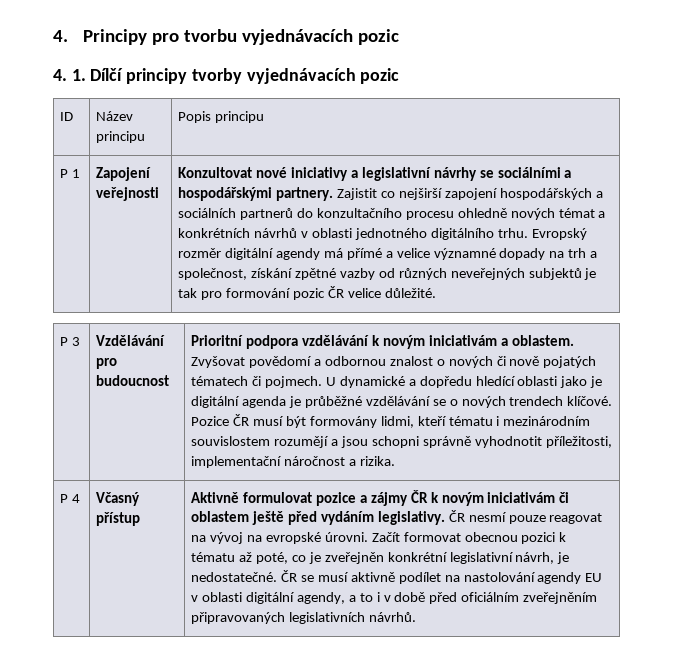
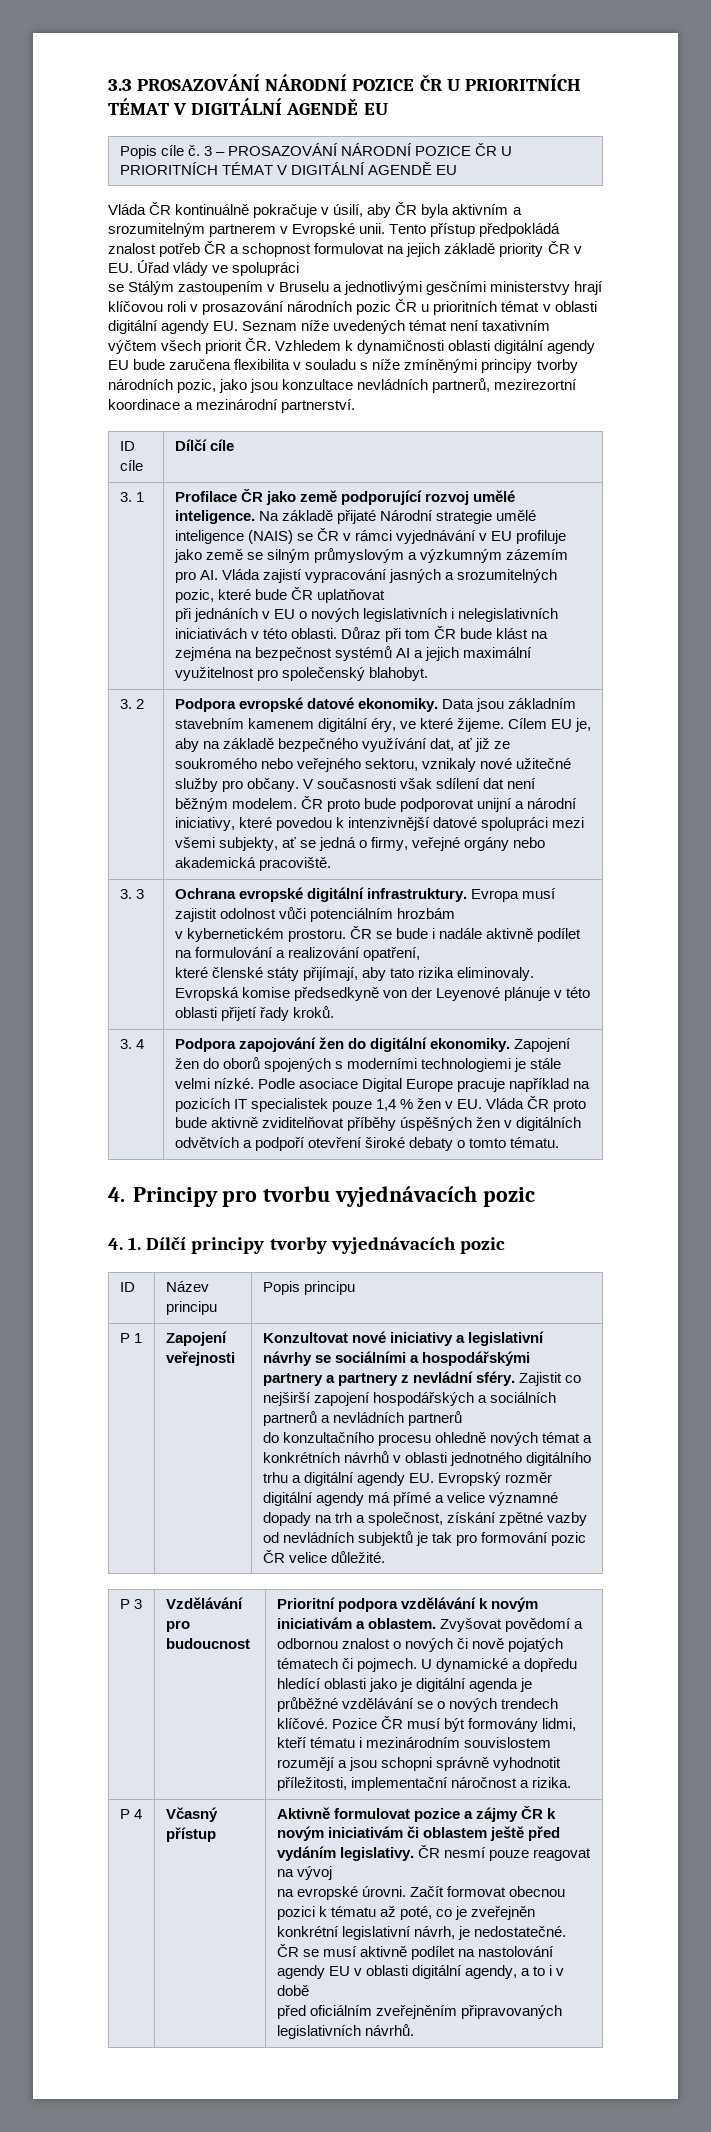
+ 3.3 PROSAZOVÁNÍ NÁRODNÍ POZICE ČR U PRIORITNÍCH TÉMAT V DIGITÁLNÍ AGENDĚ EU
+ Popis cíle č. 3 – PROSAZOVÁNÍ NÁRODNÍ POZICE ČR U PRIORITNÍCH TÉMAT V DIGITÁLNÍ AGENDĚ EU
+ Vláda ČR kontinuálně pokračuje v úsilí, aby ČR byla aktivním a srozumitelným partnerem v Evropské unii. Tento přístup předpokládá znalost potřeb ČR a schopnost formulovat na jejich základě priority ČR v EU. Úřad vlády ve spolupráci
+ se Stálým zastoupením v Bruselu a jednotlivými gesčními ministerstvy hrají klíčovou roli v prosazování národních pozic ČR u prioritních témat v oblasti digitální agendy EU. Seznam níže uvedených témat není taxativním výčtem všech priorit ČR. Vzhledem k dynamičnosti oblasti digitální agendy EU bude zaručena flexibilita v souladu s níže zmíněnými principy tvorby národních pozic, jako jsou konzultace nevládních partnerů, mezirezortní koordinace a mezinárodní partnerství.
+ ID cíle | Dílčí cíle
+ 3. 1 | Profilace ČR jako země podporující rozvoj umělé inteligence. Na základě přijaté Národní strategie umělé inteligence (NAIS) se ČR v rámci vyjednávání v EU profiluje jako země se silným průmyslovým a výzkumným zázemím pro AI. Vláda zajistí vypracování jasných a srozumitelných pozic, které bude ČR uplatňovat
+ při jednáních v EU o nových legislativních i nelegislativních iniciativách v této oblasti. Důraz při tom ČR bude klást na zejména na bezpečnost systémů AI a jejich maximální využitelnost pro společenský blahobyt.
+ 3. 2 | Podpora evropské datové ekonomiky. Data jsou základním stavebním kamenem digitální éry, ve které žijeme. Cílem EU je, aby na základě bezpečného využívání dat, ať již ze soukromého nebo veřejného sektoru, vznikaly nové užitečné služby pro občany. V současnosti však sdílení dat není běžným modelem. ČR proto bude podporovat unijní a národní iniciativy, které povedou k intenzivnější datové spolupráci mezi všemi subjekty, ať se jedná o firmy, veřejné orgány nebo akademická pracoviště.
+ 3. 3 | Ochrana evropské digitální infrastruktury. Evropa musí zajistit odolnost vůči potenciálním hrozbám
+ v kybernetickém prostoru. ČR se bude i nadále aktivně podílet na formulování a realizování opatření,
+ které členské státy přijímají, aby tato rizika eliminovaly. Evropská komise předsedkyně von der Leyenové plánuje v této oblasti přijetí řady kroků.
+ 3. 4 | Podpora zapojování žen do digitální ekonomiky. Zapojení žen do oborů spojených s moderními technologiemi je stále velmi nízké. Podle asociace Digital Europe pracuje například na pozicích IT specialistek pouze 1,4 % žen v EU. Vláda ČR proto bude aktivně zviditelňovat příběhy úspěšných žen v digitálních odvětvích a podpoří otevření široké debaty o tomto tématu.
- Konzultovat nové iniciativy a legislativní návrhy se sociálními a hospodářskými partnery.
+ Konzultovat nové iniciativy a legislativní návrhy se sociálními a hospodářskými partnery a partnery z nevládní sféry.
- Zajistit co nejširší zapojení hospodářských a sociálních partnerů do konzultačního procesu ohledně nových témat a konkrétních návrhů v oblasti jednotného digitálního trhu. Evropský rozměr digitální agendy má přímé a velice významné dopady na trh a společnost, získání zpětné vazby od různých neveřejných subjektů je tak pro formování pozic ČR velice důležité.
+ Zajistit co nejširší zapojení hospodářských a sociálních partnerů a nevládních partnerů
+ do konzultačního procesu ohledně nových témat a konkrétních návrhů v oblasti jednotného digitálního trhu a digitální agendy EU. Evropský rozměr digitální agendy má přímé a velice významné dopady na trh a společnost, získání zpětné vazby od nevládních subjektů je tak pro formování pozic ČR velice důležité.
- ČR nesmí pouze reagovat na vývoj na evropské úrovni.
+ ČR nesmí pouze reagovat na vývoj
+ na evropské úrovni.
- ČR se musí aktivně podílet na nastolování agendy EU v oblasti digitální agendy, a to i v době před oficiálním zveřejněním připravovaných legislativních návrhů.
+ ČR se musí aktivně podílet na nastolování agendy EU v oblasti digitální agendy, a to i v době
+ před oficiálním zveřejněním připravovaných legislativních návrhů.

